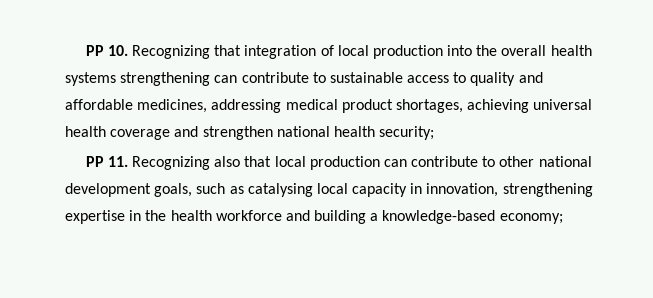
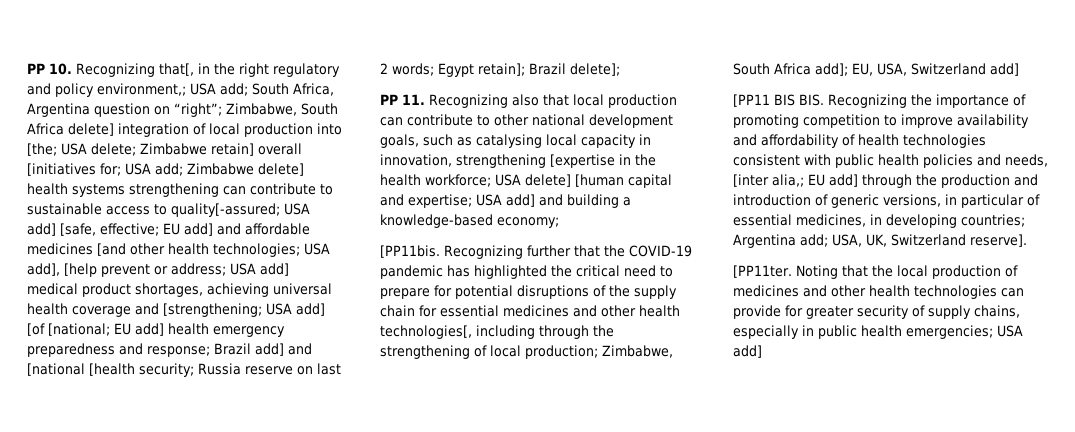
- PP 10. Recognizing that integration of local production into the overall health systems strengthening can contribute to sustainable access to quality and affordable medicines, addressing medical product shortages, achieving universal health coverage and strengthen national health security;
+ PP 10. Recognizing that[, in the right regulatory and policy environment,; USA add; South Africa, Argentina question on “right”; Zimbabwe, South Africa delete] integration of local production into [the; USA delete; Zimbabwe retain] overall [initiatives for; USA add; Zimbabwe delete] health systems strengthening can contribute to sustainable access to quality[-assured; USA add] [safe, effective; EU add] and affordable medicines [and other health technologies; USA add], [help prevent or address; USA add] medical product shortages, achieving universal health coverage and [strengthening; USA add] [of [national; EU add] health emergency preparedness and response; Brazil add] and [national [health security; Russia reserve on last 2 words; Egypt retain]; Brazil delete];
- PP 11. Recognizing also that local production can contribute to other national development goals, such as catalysing local capacity in innovation, strengthening expertise in the health workforce and building a knowledge-based economy;
+ PP 11. Recognizing also that local production can contribute to other national development goals, such as catalysing local capacity in innovation, strengthening [expertise in the health workforce; USA delete] [human capital and expertise; USA add] and building a knowledge-based economy;
+ [PP11bis. Recognizing further that the COVID-19 pandemic has highlighted the critical need to prepare for potential disruptions of the supply chain for essential medicines and other health technologies[, including through the strengthening of local production; Zimbabwe, South Africa add]; EU, USA, Switzerland add]
+ [PP11 BIS BIS. Recognizing the importance of promoting competition to improve availability and affordability of health technologies consistent with public health policies and needs, [inter alia,; EU add] through the production and introduction of generic versions, in particular of essential medicines, in developing countries; Argentina add; USA, UK, Switzerland reserve].
+ [PP11ter. Noting that the local production of medicines and other health technologies can provide for greater security of supply chains, especially in public health emergencies; USA add]

